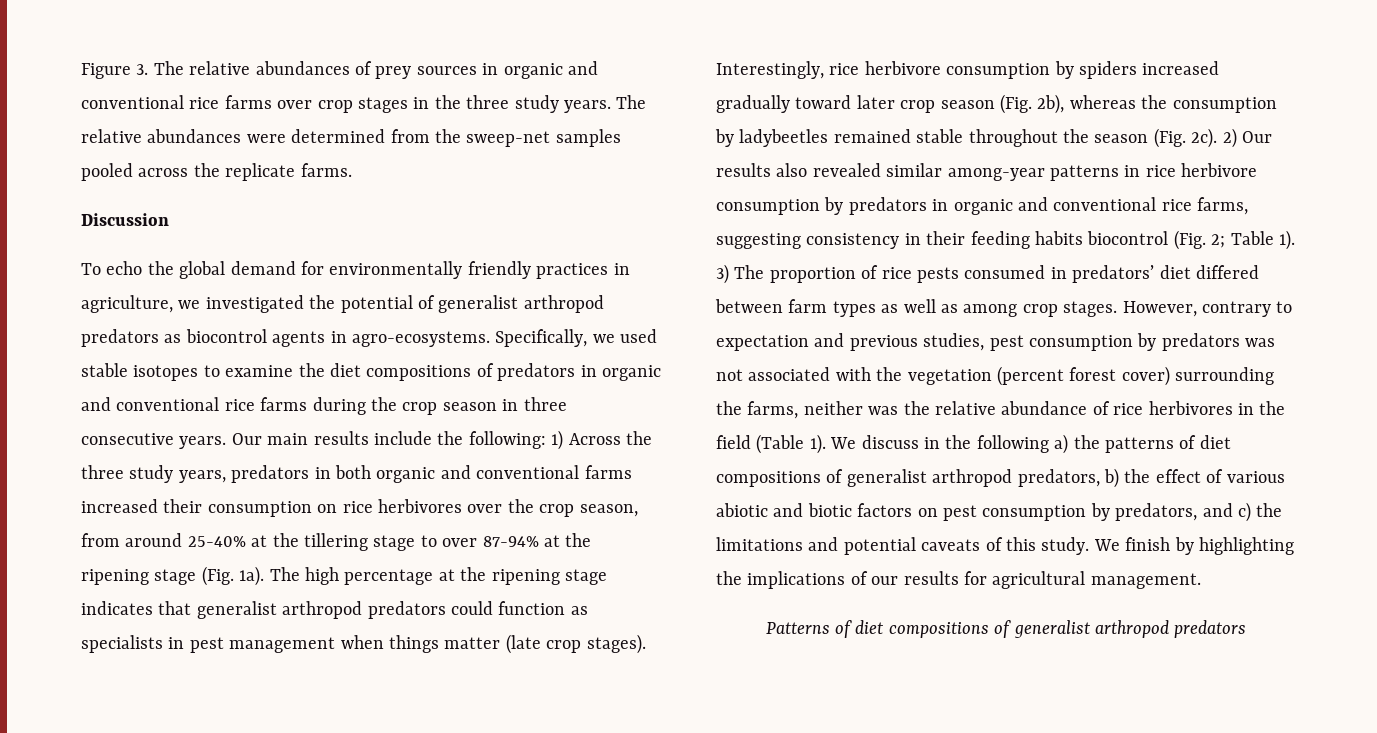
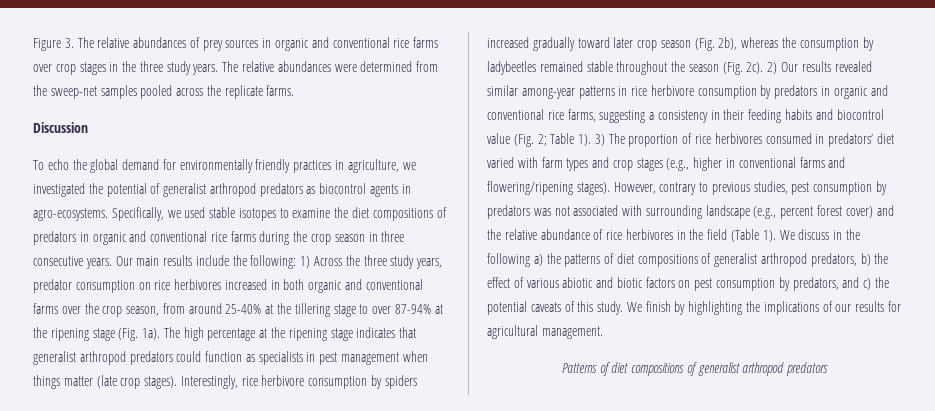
- Our main results include the following: 1) Across the three study years, predators in both organic and conventional farms increased their consumption on rice herbivores over the crop season, from around 25-40% at the tillering stage to over 87-94% at the ripening stage (Fig. 1a).
+ Our main results include the following: 1) Across the three study years, predator consumption on rice herbivores increased in both organic and conventional farms over the crop season, from around 25-40% at the tillering stage to over 87-94% at the ripening stage (Fig. 1a).
- 2) Our results also revealed similar among-year patterns in rice herbivore consumption by predators in organic and conventional rice farms, suggesting consistency in their feeding habits biocontrol (Fig. 2; Table 1).
+ 2) Our results revealed similar among-year patterns in rice herbivore consumption by predators in organic and conventional rice farms, suggesting a consistency in their feeding habits and biocontrol value (Fig. 2; Table 1).
- 3) The proportion of rice pests consumed in predators’ diet differed between farm types as well as among crop stages.
+ 3) The proportion of rice herbivores consumed in predators’ diet varied with farm types and crop stages (e.g., higher in conventional farms and flowering/ripening stages).
- However, contrary to expectation and previous studies, pest consumption by predators was not associated with the vegetation (percent forest cover) surrounding the farms, neither was the relative abundance of rice herbivores in the field (Table 1).
+ However, contrary to previous studies, pest consumption by predators was not associated with surrounding landscape (e.g., percent forest cover) and the relative abundance of rice herbivores in the field (Table 1).
- We discuss in the following a) the patterns of diet compositions of generalist arthropod predators, b) the effect of various abiotic and biotic factors on pest consumption by predators, and c) the limitations and potential caveats of this study.
+ We discuss in the following a) the patterns of diet compositions of generalist arthropod predators, b) the effect of various abiotic and biotic factors on pest consumption by predators, and c) the potential caveats of this study.

